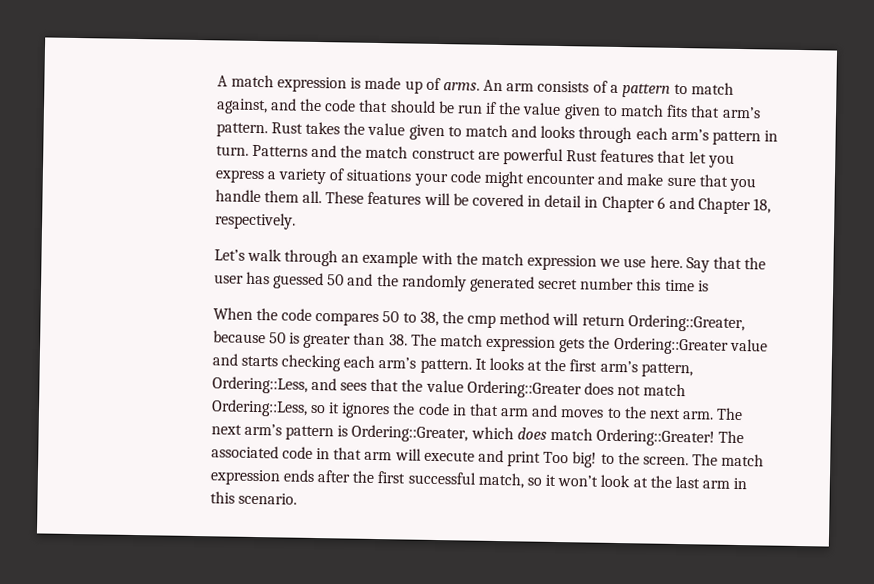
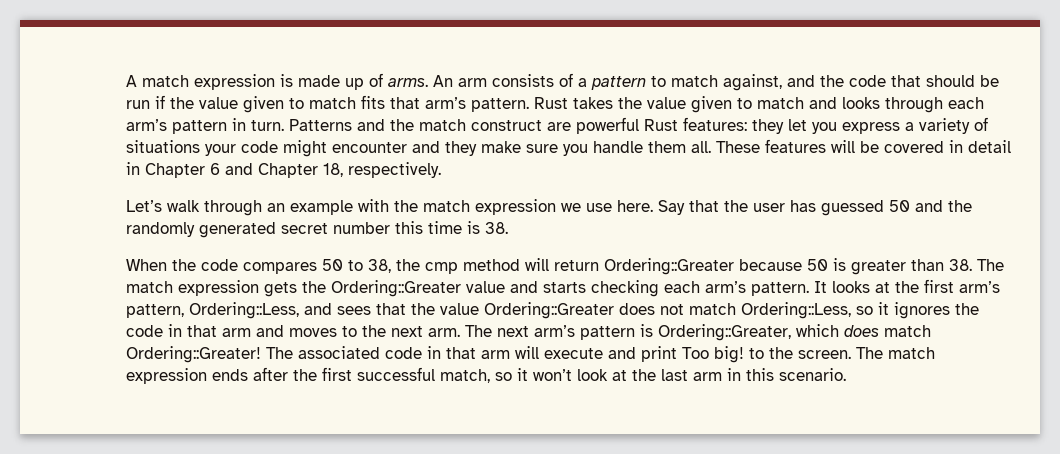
- Patterns and the match construct are powerful Rust features that let you express a variety of situations your code might encounter and make sure that you handle them all.
+ Patterns and the match construct are powerful Rust features: they let you express a variety of situations your code might encounter and they make sure you handle them all.
- Say that the user has guessed 50 and the randomly generated secret number this time is
+ Say that the user has guessed 50 and the randomly generated secret number this time is 38.
- When the code compares 50 to 38, the cmp method will return Ordering::Greater, because 50 is greater than 38. The match expression gets the Ordering::Greater value and starts checking each arm’s pattern.
+ When the code compares 50 to 38, the cmp method will return Ordering::Greater because 50 is greater than 38. The match expression gets the Ordering::Greater value and starts checking each arm’s pattern.

